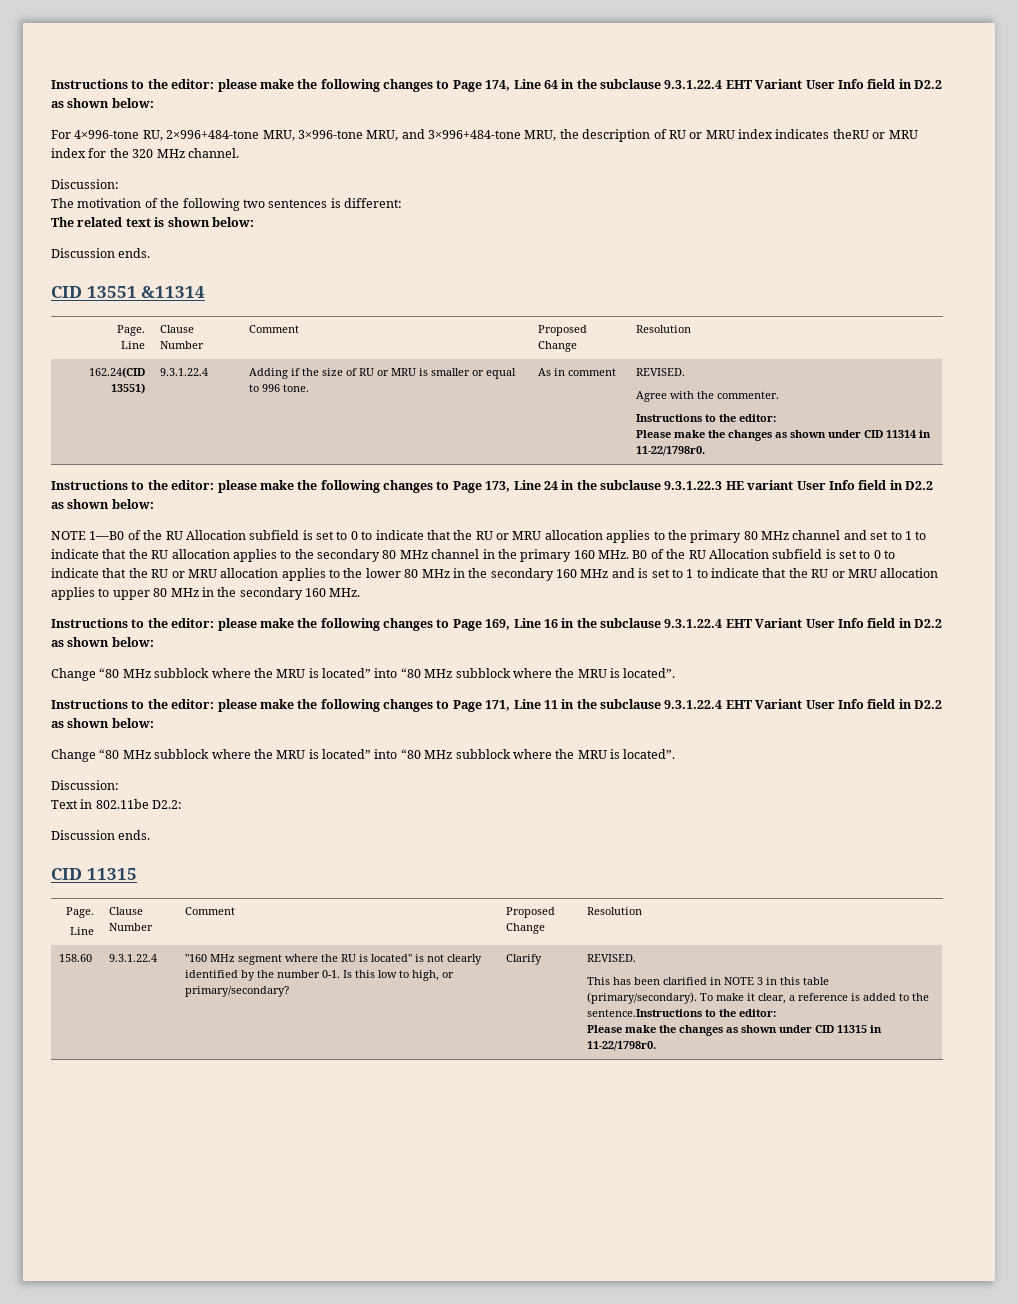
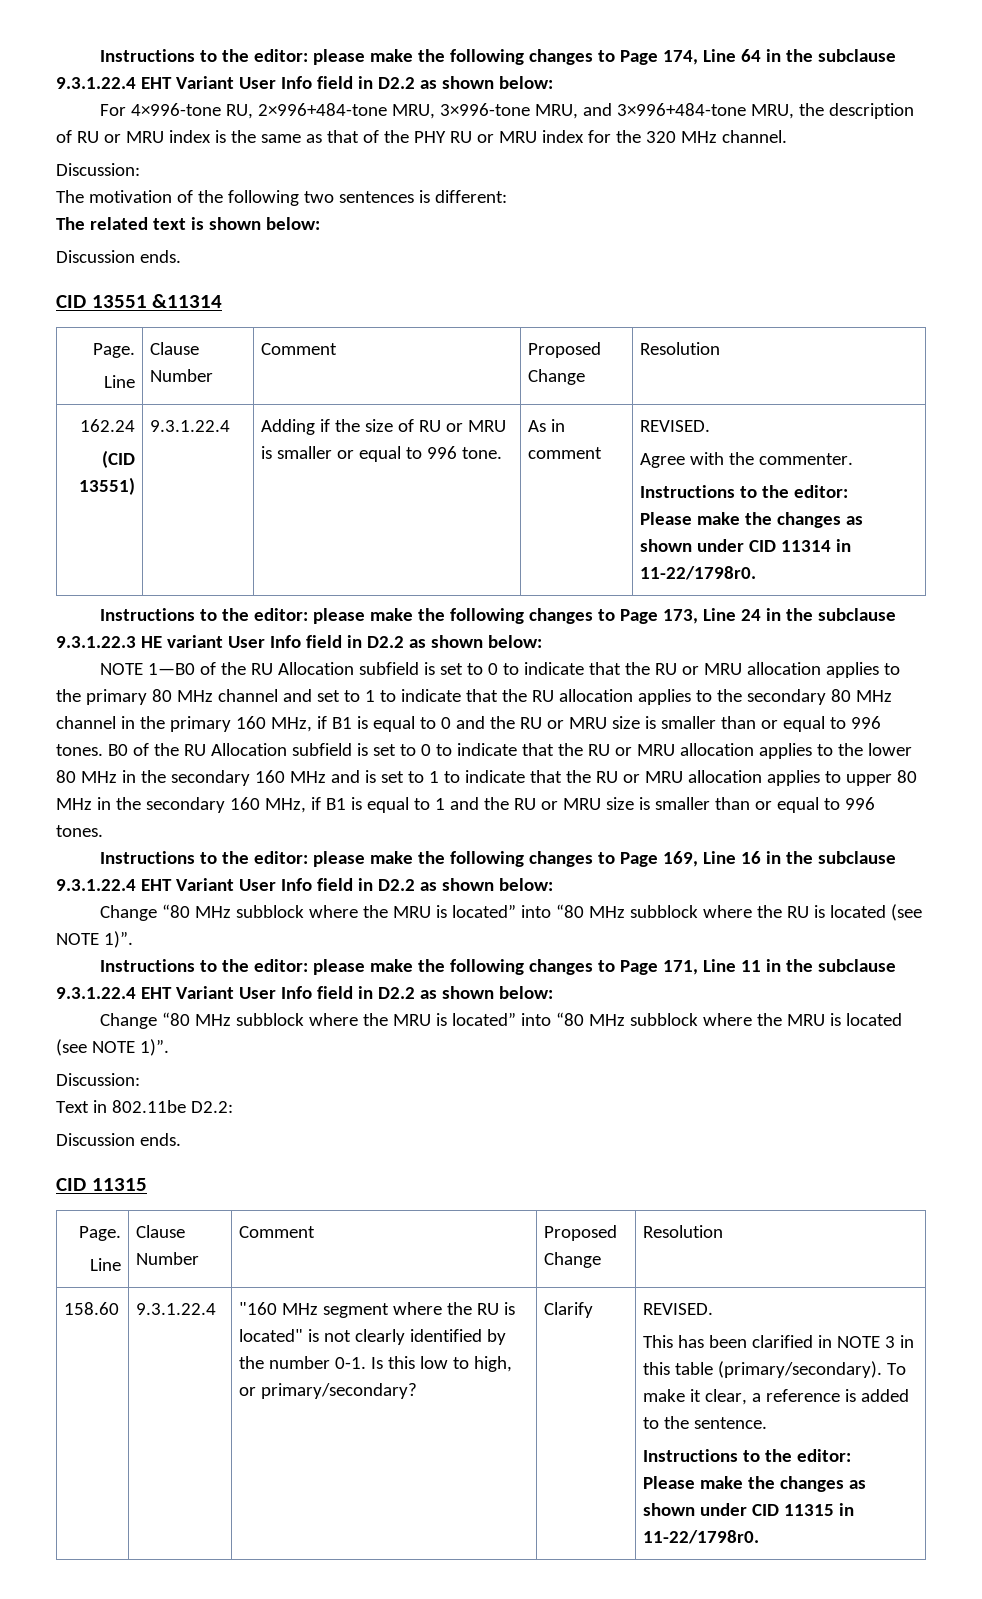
- For 4×996-tone RU, 2×996+484-tone MRU, 3×996-tone MRU, and 3×996+484-tone MRU, the description of RU or MRU index indicates theRU or MRU index for the 320 MHz channel.
+ For 4×996-tone RU, 2×996+484-tone MRU, 3×996-tone MRU, and 3×996+484-tone MRU, the description of RU or MRU index is the same as that of the PHY RU or MRU index for the 320 MHz channel.
- 162.24(CID 13551)
+ 162.24
+ (CID 13551)
- NOTE 1—B0 of the RU Allocation subfield is set to 0 to indicate that the RU or MRU allocation applies to the primary 80 MHz channel and set to 1 to indicate that the RU allocation applies to the secondary 80 MHz channel in the primary 160 MHz. B0 of the RU Allocation subfield is set to 0 to indicate that the RU or MRU allocation applies to the lower 80 MHz in the secondary 160 MHz and is set to 1 to indicate that the RU or MRU allocation applies to upper 80 MHz in the secondary 160 MHz.
+ NOTE 1—B0 of the RU Allocation subfield is set to 0 to indicate that the RU or MRU allocation applies to the primary 80 MHz channel and set to 1 to indicate that the RU allocation applies to the secondary 80 MHz channel in the primary 160 MHz, if B1 is equal to 0 and the RU or MRU size is smaller than or equal to 996 tones. B0 of the RU Allocation subfield is set to 0 to indicate that the RU or MRU allocation applies to the lower 80 MHz in the secondary 160 MHz and is set to 1 to indicate that the RU or MRU allocation applies to upper 80 MHz in the secondary 160 MHz, if B1 is equal to 1 and the RU or MRU size is smaller than or equal to 996 tones.
  Instructions to the editor: please make the following changes to Page 169, Line 16 in the subclause 9.3.1.22.4 EHT Variant User Info field in D2.2 as shown below:
- Change “80 MHz subblock where the MRU is located” into “80 MHz subblock where the MRU is located”.
+ Change “80 MHz subblock where the MRU is located” into “80 MHz subblock where the RU is located (see NOTE 1)”.
  Instructions to the editor: please make the following changes to Page 171, Line 11 in the subclause 9.3.1.22.4 EHT Variant User Info field in D2.2 as shown below:
- Change “80 MHz subblock where the MRU is located” into “80 MHz subblock where the MRU is located”.
+ Change “80 MHz subblock where the MRU is located” into “80 MHz subblock where the MRU is located (see NOTE 1)”.
- To make it clear, a reference is added to the sentence.Instructions to the editor:
+ To make it clear, a reference is added to the sentence.
+ Instructions to the editor:

